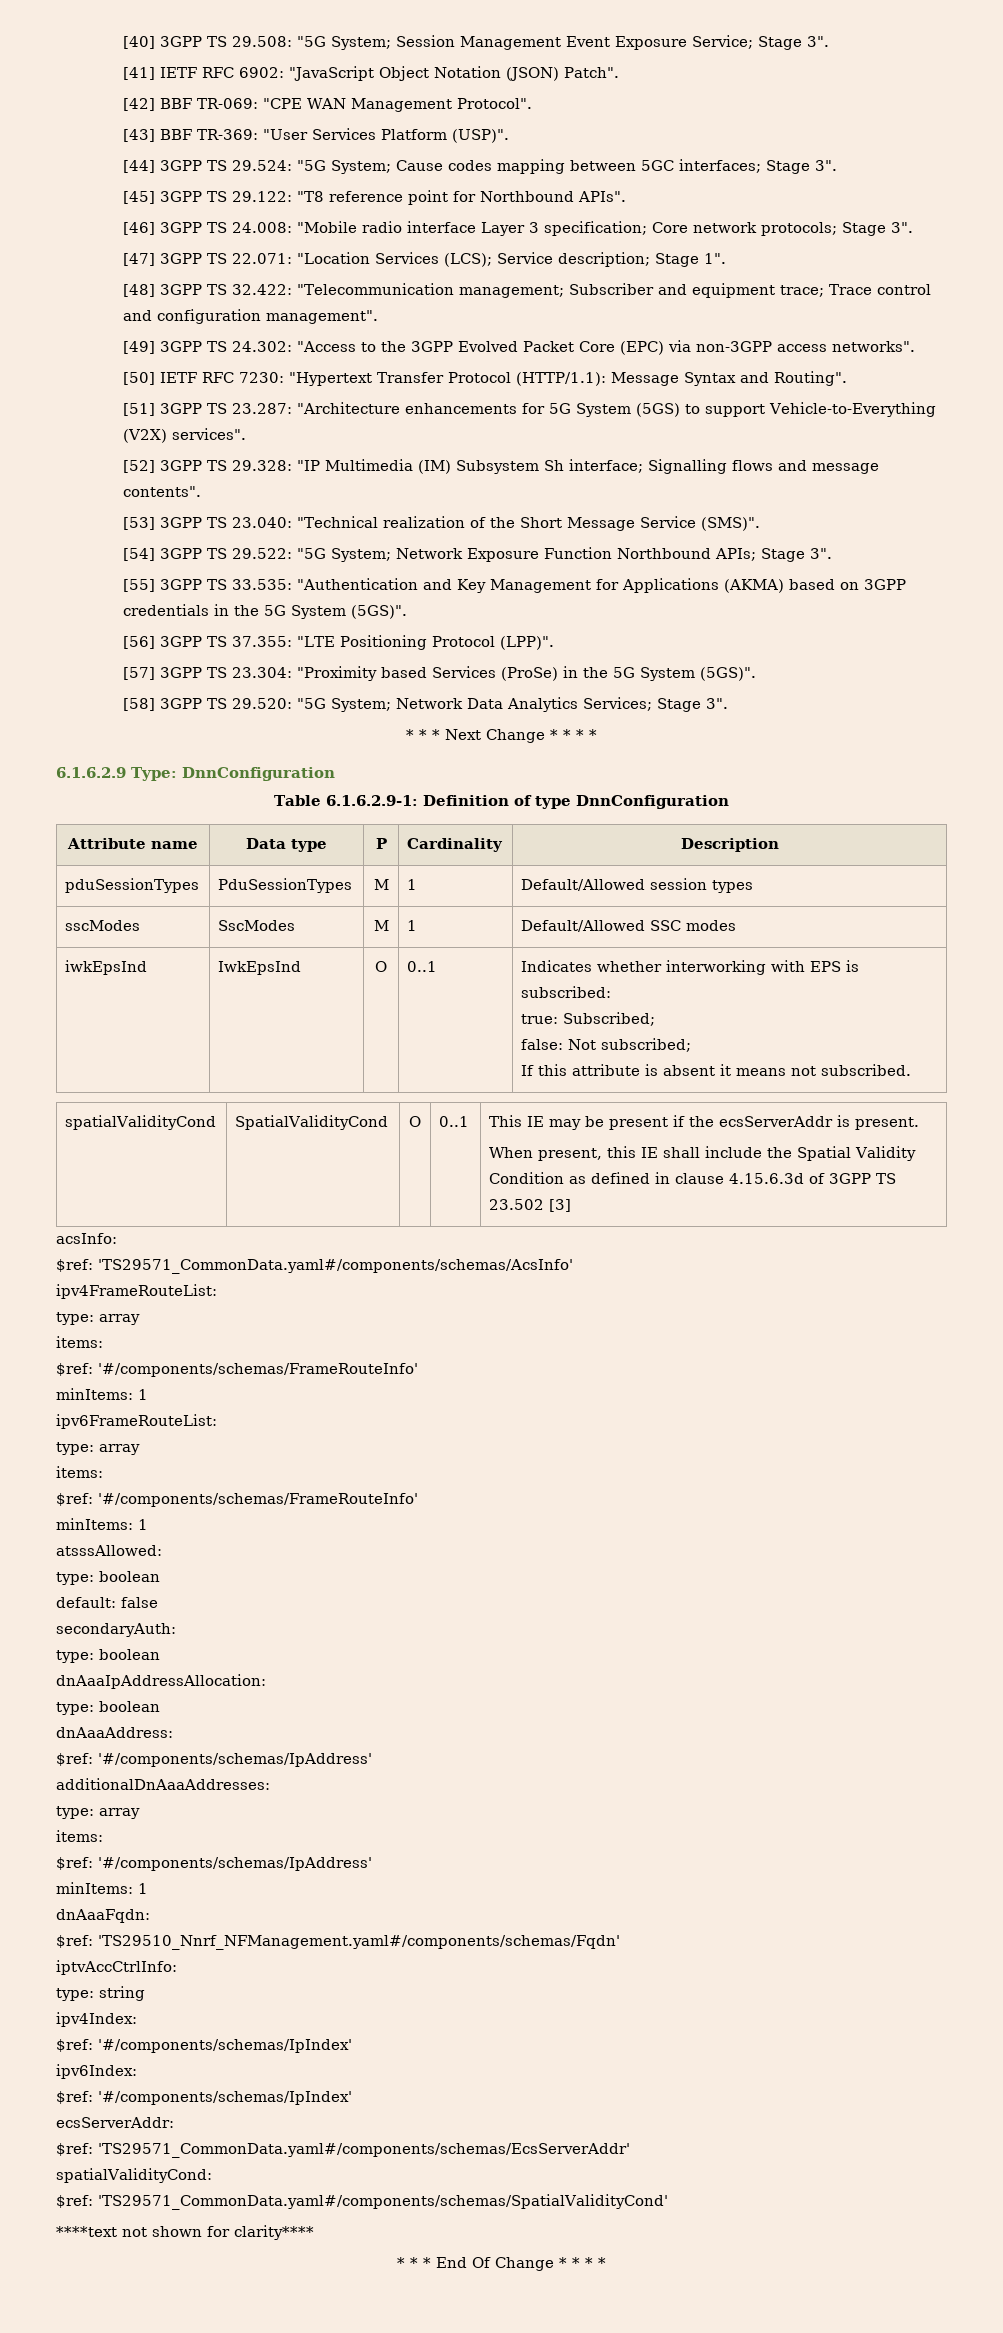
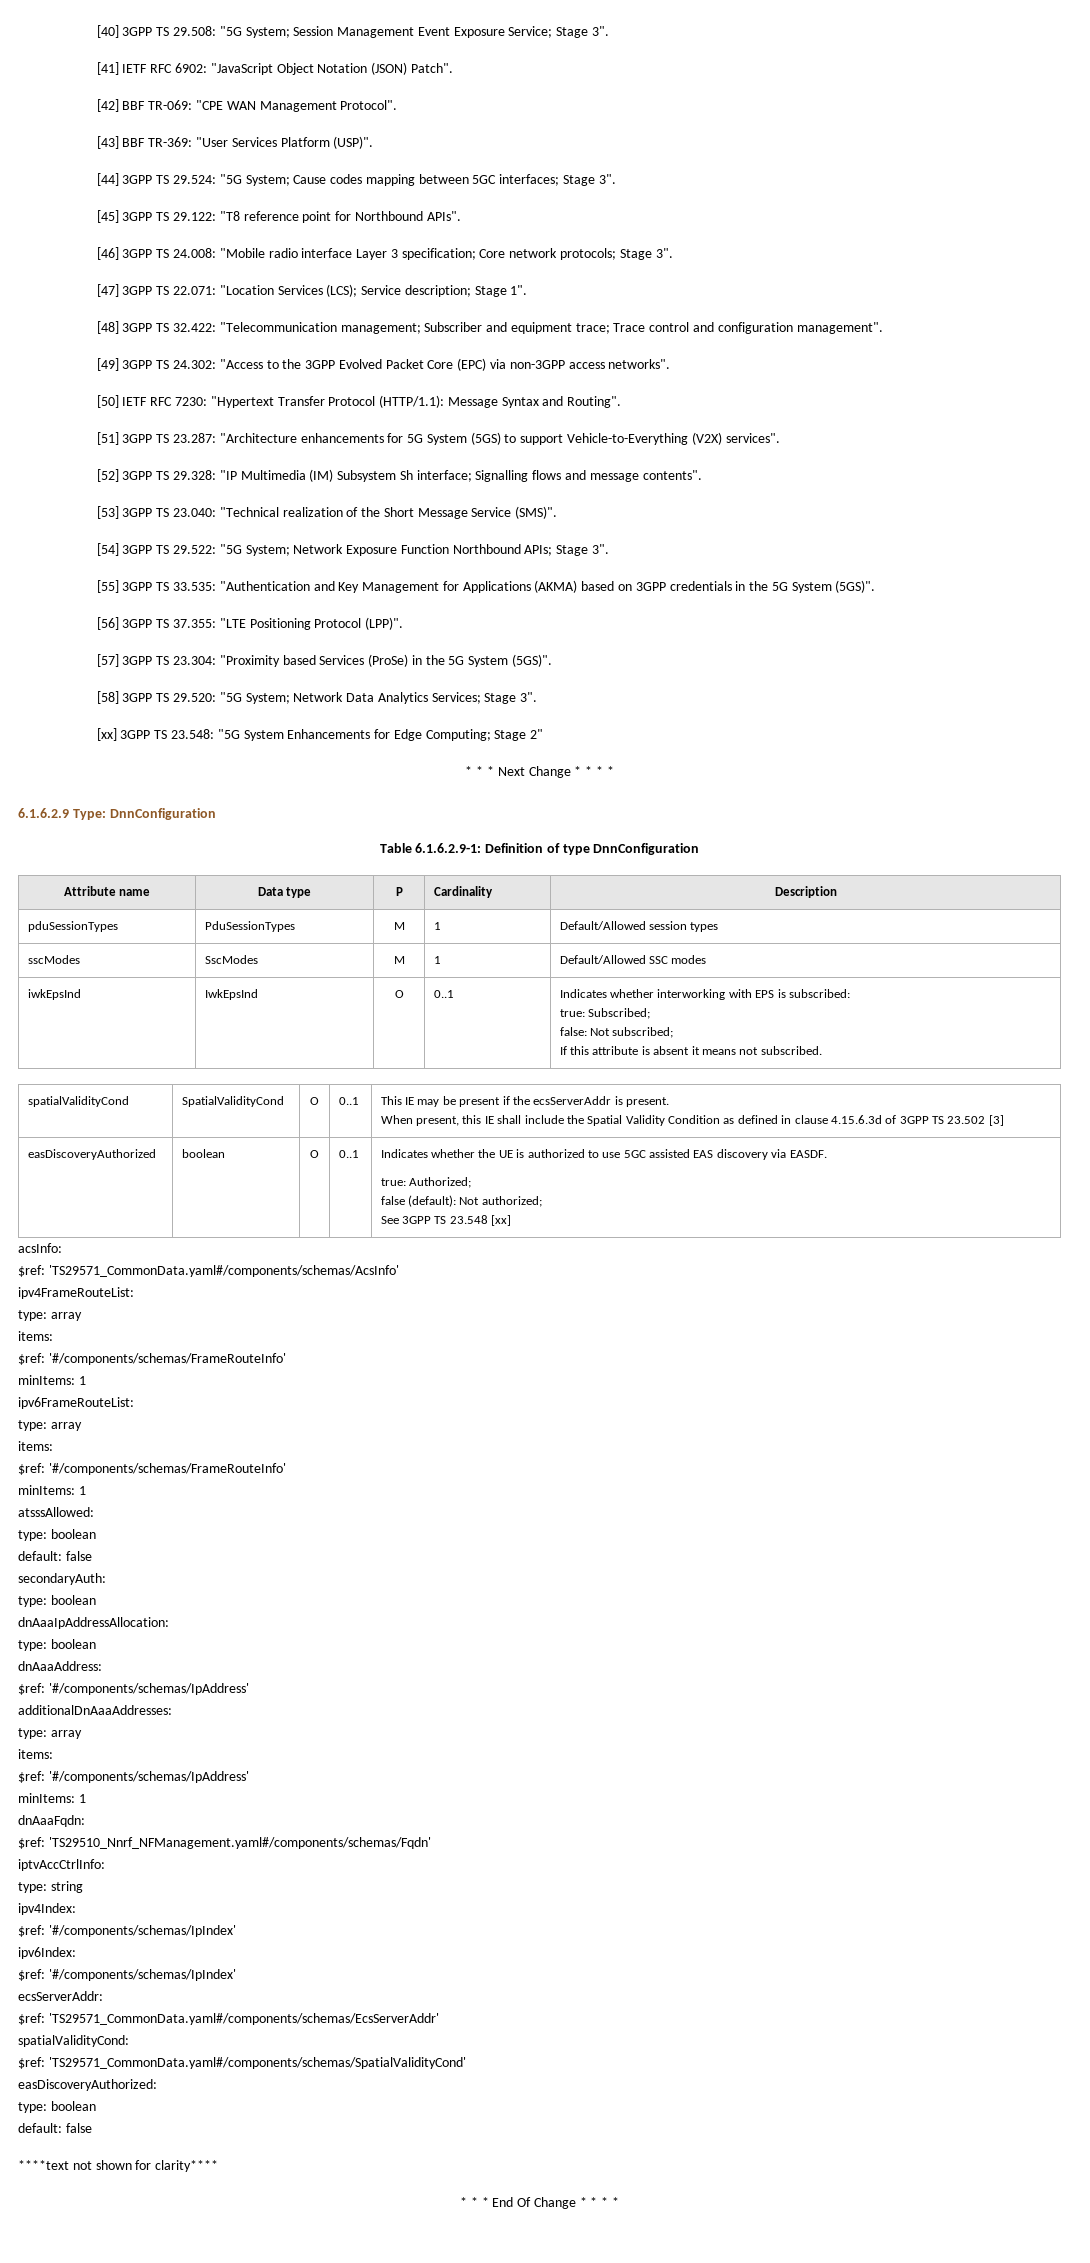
+ [xx] 3GPP TS 23.548: "5G System Enhancements for Edge Computing; Stage 2"
+ easDiscoveryAuthorized | boolean | O | 0..1 | Indicates whether the UE is authorized to use 5GC assisted EAS discovery via EASDF.
+ true: Authorized;
+ false (default): Not authorized;
+ See 3GPP TS 23.548 [xx]
+ easDiscoveryAuthorized:
+ type: boolean
+ default: false

